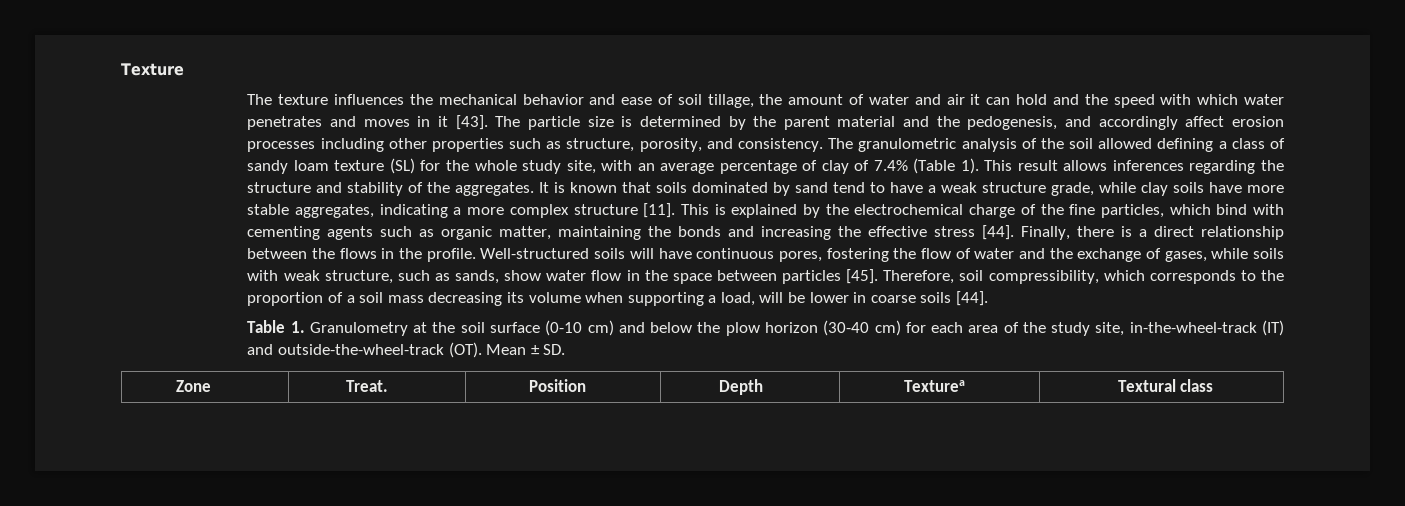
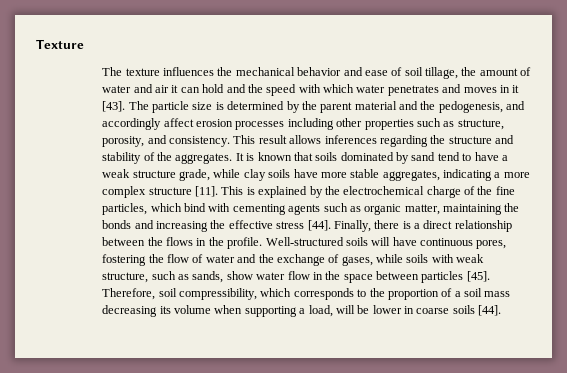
- The granulometric analysis of the soil allowed defining a class of sandy loam texture (SL) for the whole study site, with an average percentage of clay of 7.4% (Table 1).
- Table 1. Granulometry at the soil surface (0-10 cm) and below the plow horizon (30-40 cm) for each area of the study site, in-the-wheel-track (IT) and outside-the-wheel-track (OT). Mean ± SD.
- Zone | Treat. | Position | Depth | Texturea | Textural class

